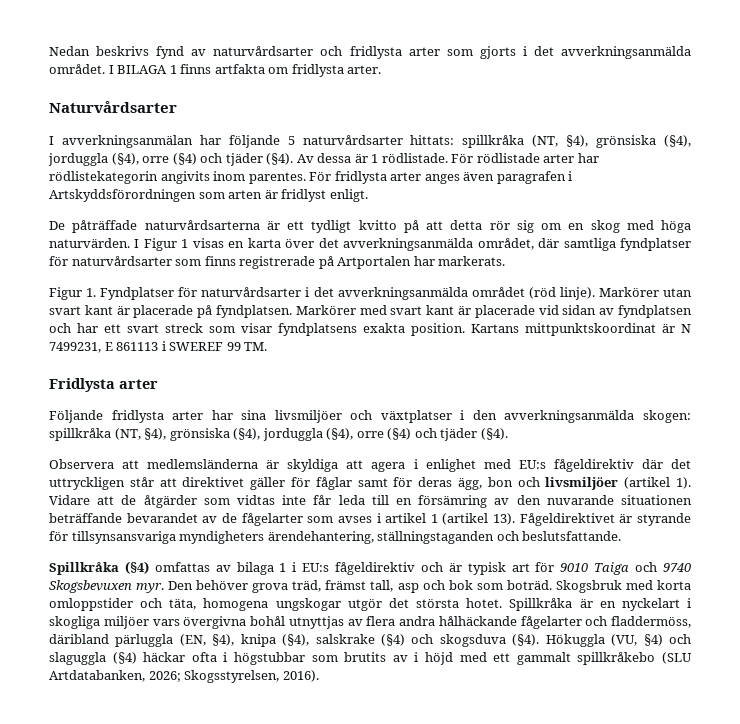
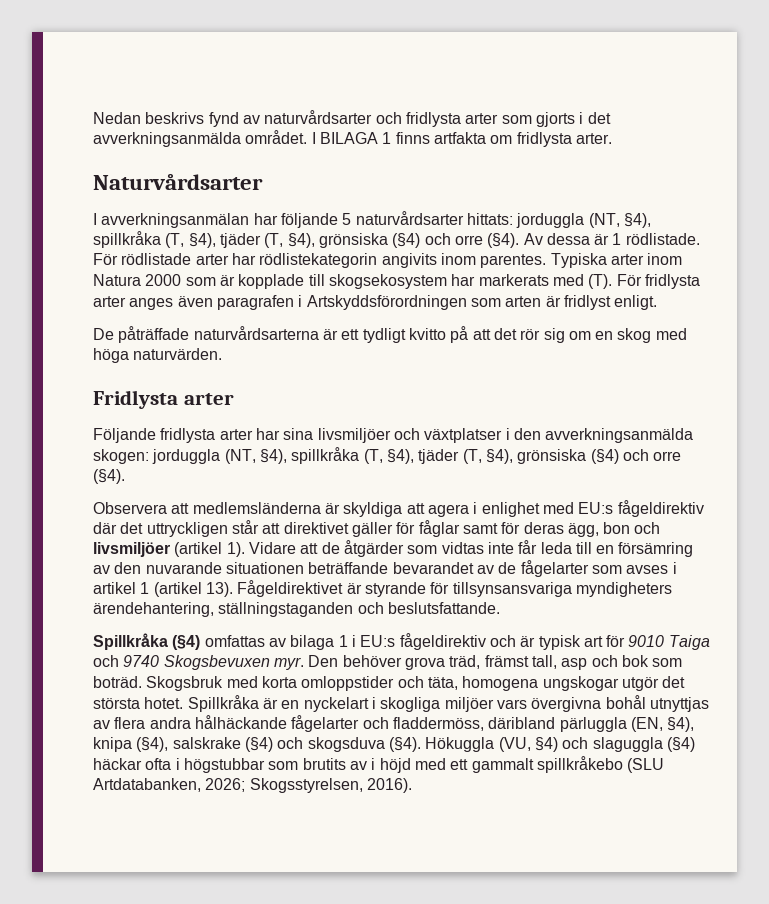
- I avverkningsanmälan har följande 5 naturvårdsarter hittats: spillkråka (NT, §4), grönsiska (§4), jorduggla (§4), orre (§4) och tjäder (§4).
+ I avverkningsanmälan har följande 5 naturvårdsarter hittats: jorduggla (NT, §4), spillkråka (T, §4), tjäder (T, §4), grönsiska (§4) och orre (§4).
- För fridlysta arter anges även paragrafen i Artskyddsförordningen som arten är fridlyst enligt.
+ Typiska arter inom Natura 2000 som är kopplade till skogsekosystem har markerats med (T). För fridlysta arter anges även paragrafen i Artskyddsförordningen som arten är fridlyst enligt.
- De påträffade naturvårdsarterna är ett tydligt kvitto på att detta rör sig om en skog med höga naturvärden. I Figur 1 visas en karta över det avverkningsanmälda området, där samtliga fyndplatser för naturvårdsarter som finns registrerade på Artportalen har markerats.
- Figur 1. Fyndplatser för naturvårdsarter i det avverkningsanmälda området (röd linje). Markörer utan svart kant är placerade på fyndplatsen. Markörer med svart kant är placerade vid sidan av fyndplatsen och har ett svart streck som visar fyndplatsens exakta position. Kartans mittpunktskoordinat är N 7499231, E 861113 i SWEREF 99 TM.
+ De påträffade naturvårdsarterna är ett tydligt kvitto på att det rör sig om en skog med höga naturvärden.
- Följande fridlysta arter har sina livsmiljöer och växtplatser i den avverkningsanmälda skogen: spillkråka (NT, §4), grönsiska (§4), jorduggla (§4), orre (§4) och tjäder (§4).
+ Följande fridlysta arter har sina livsmiljöer och växtplatser i den avverkningsanmälda skogen: jorduggla (NT, §4), spillkråka (T, §4), tjäder (T, §4), grönsiska (§4) och orre (§4).

